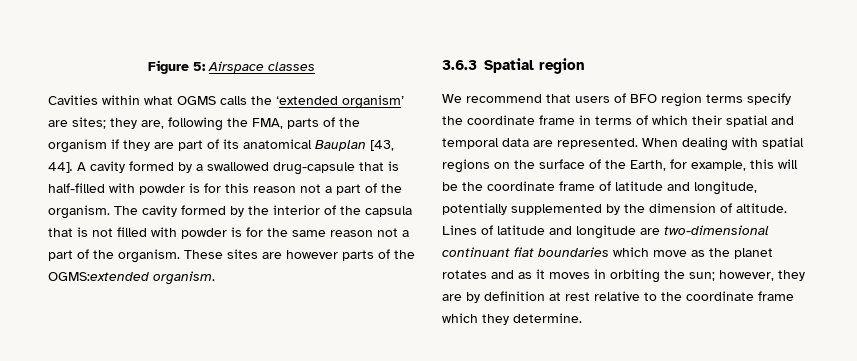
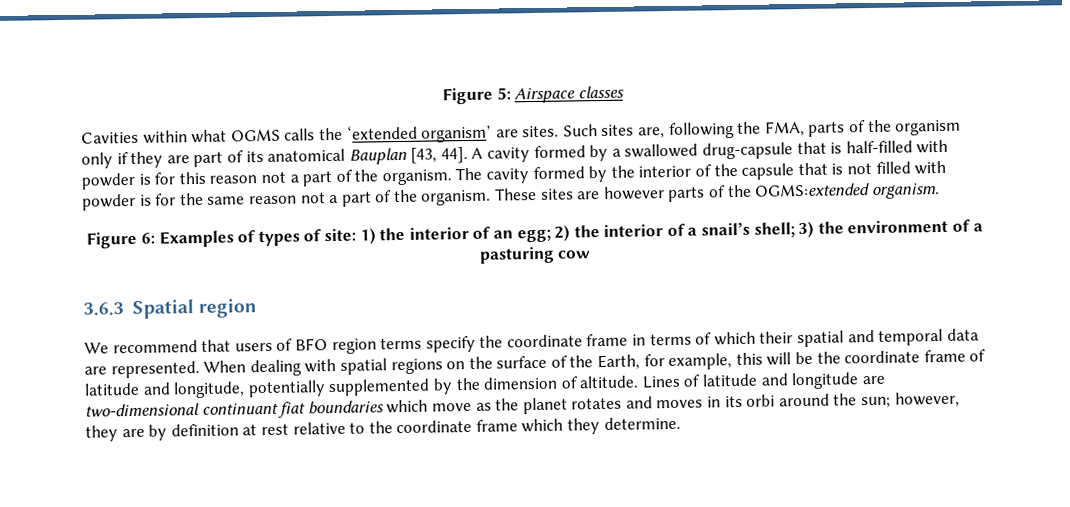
- Cavities within what OGMS calls the ‘extended organism’ are sites; they are, following the FMA, parts of the organism if they are part of its anatomical Bauplan [43, 44].
+ Cavities within what OGMS calls the ‘extended organism’ are sites. Such sites are, following the FMA, parts of the organism only if they are part of its anatomical Bauplan [43, 44].
- The cavity formed by the interior of the capsula that is not filled with powder is for the same reason not a part of the organism.
+ The cavity formed by the interior of the capsule that is not filled with powder is for the same reason not a part of the organism.
+ Figure 6: Examples of types of site: 1) the interior of an egg; 2) the interior of a snail’s shell; 3) the environment of a pasturing cow
- Lines of latitude and longitude are two-dimensional continuant fiat boundaries which move as the planet rotates and as it moves in orbiting the sun; however, they are by definition at rest relative to the coordinate frame which they determine.
+ Lines of latitude and longitude are two-dimensional continuant fiat boundaries which move as the planet rotates and moves in its orbi around the sun; however, they are by definition at rest relative to the coordinate frame which they determine.

